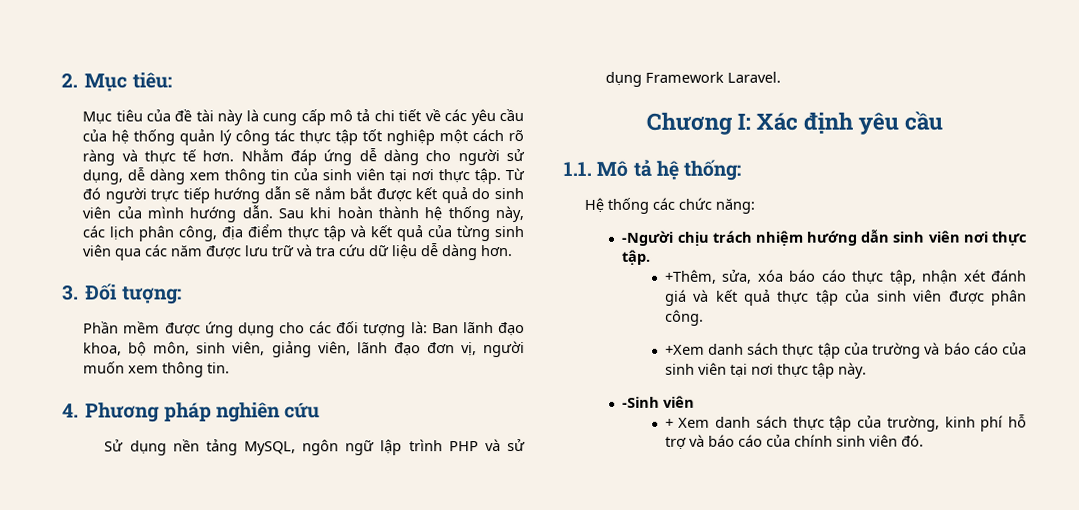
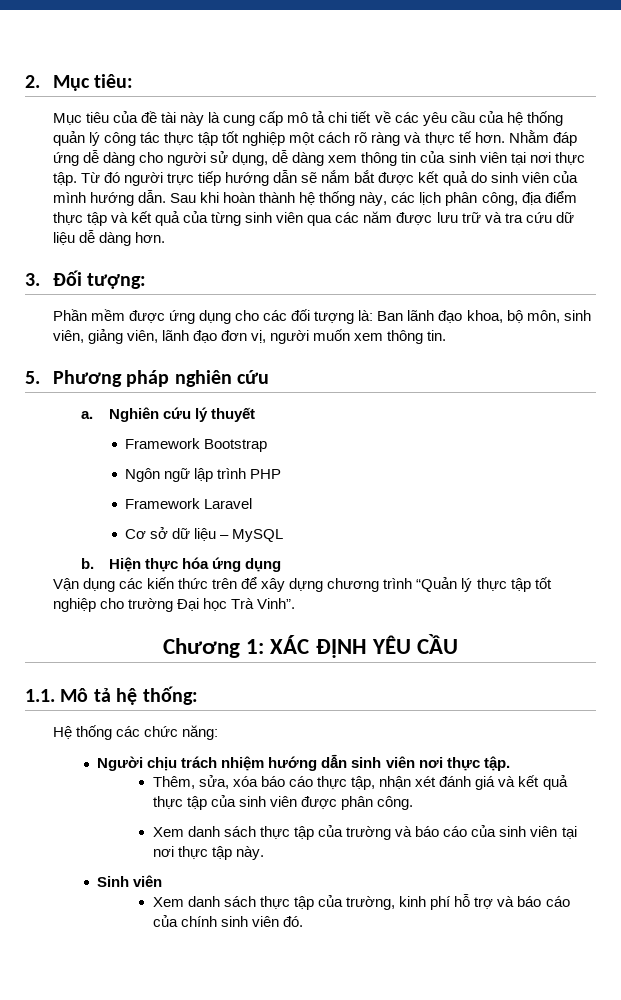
- 4. Phương pháp nghiên cứu
+ 5. Phương pháp nghiên cứu
- Sử dụng nền tảng MySQL, ngôn ngữ lập trình PHP và sử dụng Framework Laravel.
- Chương I: Xác định yêu cầu
+ a. Nghiên cứu lý thuyết
+ Framework Bootstrap
+ Ngôn ngữ lập trình PHP
+ Framework Laravel
+ Cơ sở dữ liệu – MySQL
+ b. Hiện thực hóa ứng dụng
+ Vận dụng các kiến thức trên để xây dựng chương trình “Quản lý thực tập tốt nghiệp cho trường Đại học Trà Vinh”.
+ Chương 1: XÁC ĐỊNH YÊU CẦU
- -Người chịu trách nhiệm hướng dẫn sinh viên nơi thực tập.
+ Người chịu trách nhiệm hướng dẫn sinh viên nơi thực tập.
- +Thêm, sửa, xóa báo cáo thực tập, nhận xét đánh giá và kết quả thực tập của sinh viên được phân công.
+ Thêm, sửa, xóa báo cáo thực tập, nhận xét đánh giá và kết quả thực tập của sinh viên được phân công.
- +Xem danh sách thực tập của trường và báo cáo của sinh viên tại nơi thực tập này.
+ Xem danh sách thực tập của trường và báo cáo của sinh viên tại nơi thực tập này.
- -Sinh viên
+ Sinh viên
- + Xem danh sách thực tập của trường, kinh phí hỗ trợ và báo cáo của chính sinh viên đó.
+ Xem danh sách thực tập của trường, kinh phí hỗ trợ và báo cáo của chính sinh viên đó.

